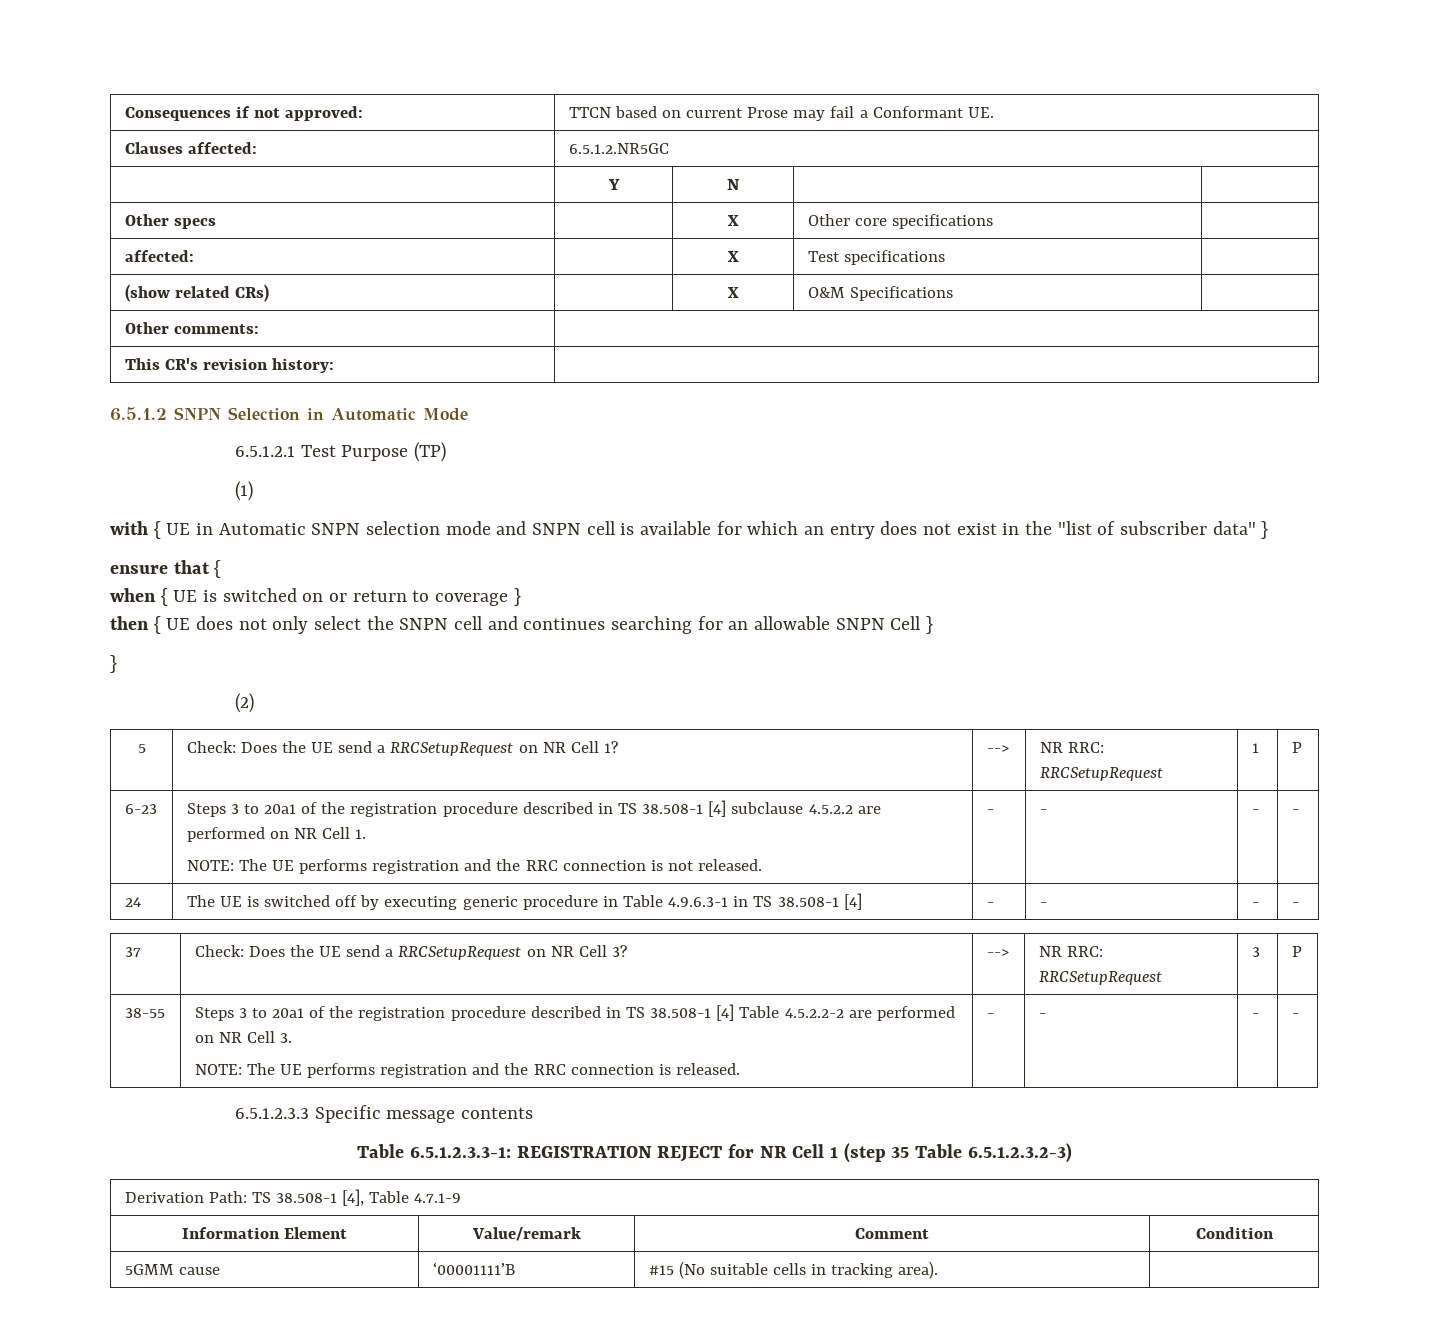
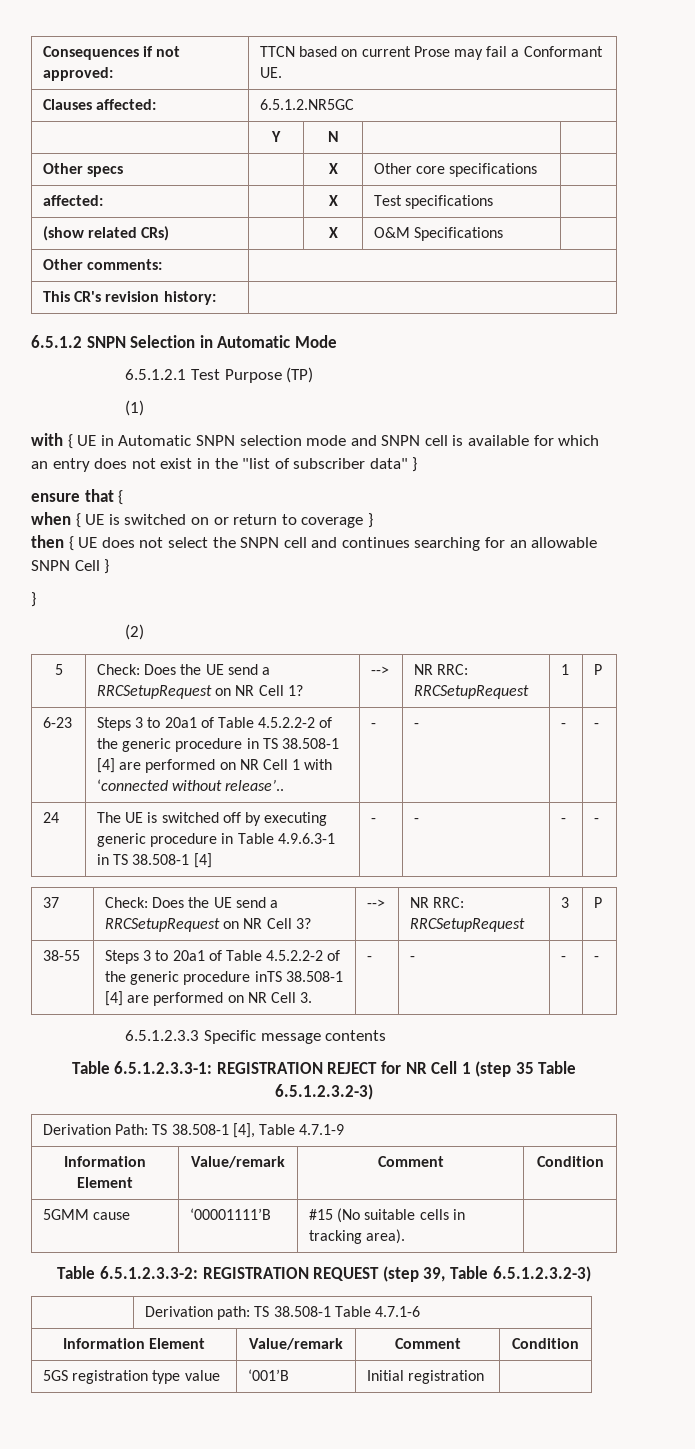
- then { UE does not only select the SNPN cell and continues searching for an allowable SNPN Cell }
+ then { UE does not select the SNPN cell and continues searching for an allowable SNPN Cell }
- 6-23 | Steps 3 to 20a1 of the registration procedure described in TS 38.508-1 [4] subclause 4.5.2.2 are performed on NR Cell 1.
- NOTE: The UE performs registration and the RRC connection is not released. | - | - | - | -
+ 6-23 | Steps 3 to 20a1 of Table 4.5.2.2-2 of the generic procedure in TS 38.508-1 [4] are performed on NR Cell 1 with ‘connected without release’.. | - | - | - | -
- 38-55 | Steps 3 to 20a1 of the registration procedure described in TS 38.508-1 [4] Table 4.5.2.2-2 are performed on NR Cell 3.
- NOTE: The UE performs registration and the RRC connection is released. | - | - | - | -
+ 38-55 | Steps 3 to 20a1 of Table 4.5.2.2-2 of the generic procedure inTS 38.508-1 [4] are performed on NR Cell 3. | - | - | - | -
+ Table 6.5.1.2.3.3-2: REGISTRATION REQUEST (step 39, Table 6.5.1.2.3.2-3)
+ | Derivation path: TS 38.508-1 Table 4.7.1-6
+ Information Element | Value/remark | Comment | Condition
+ 5GS registration type value | ‘001’B | Initial registration |

